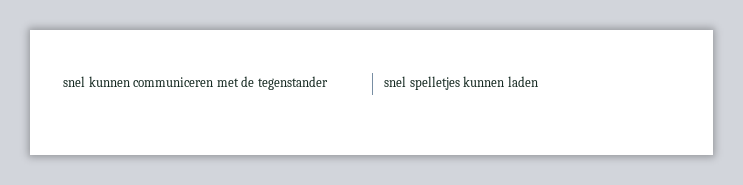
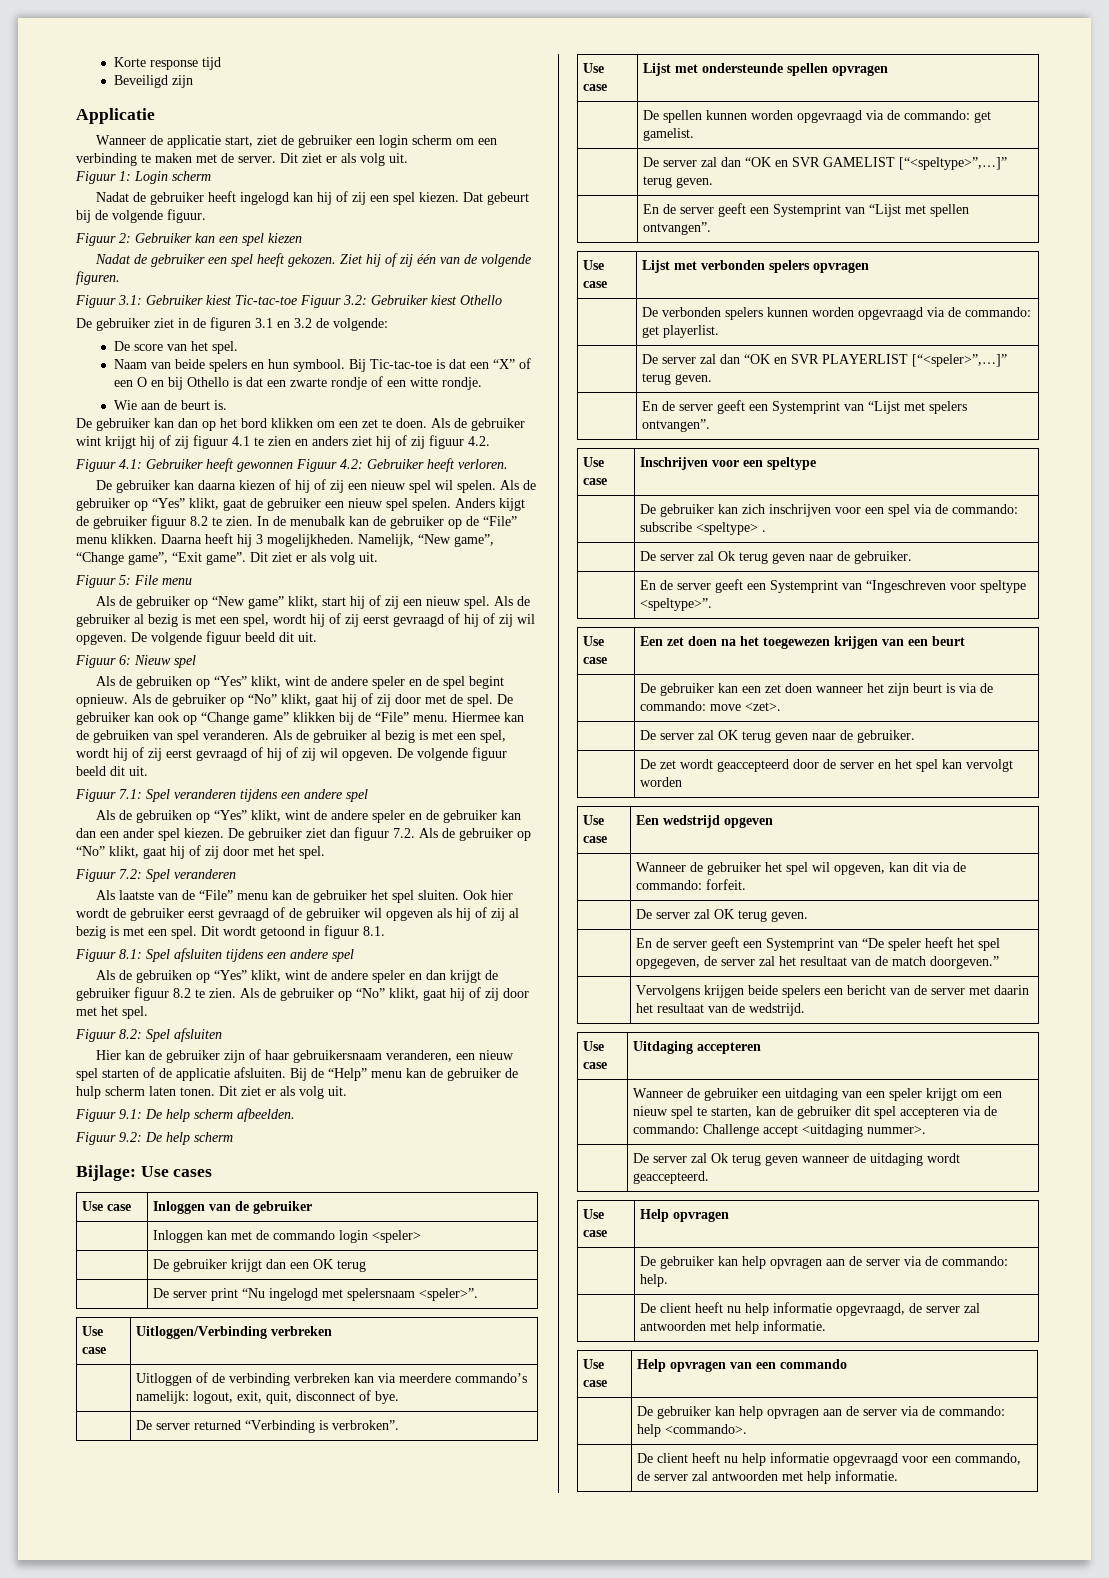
- snel kunnen communiceren met de tegenstander
- snel spelletjes kunnen laden
+ Korte response tijd
+ Beveiligd zijn
+ Applicatie
+ Wanneer de applicatie start, ziet de gebruiker een login scherm om een verbinding te maken met de server. Dit ziet er als volg uit.
+ Figuur 1: Login scherm
+ Nadat de gebruiker heeft ingelogd kan hij of zij een spel kiezen. Dat gebeurt bij de volgende figuur.
+ Figuur 2: Gebruiker kan een spel kiezen
+ Nadat de gebruiker een spel heeft gekozen. Ziet hij of zij één van de volgende figuren.
+ Figuur 3.1: Gebruiker kiest Tic-tac-toe Figuur 3.2: Gebruiker kiest Othello
+ De gebruiker ziet in de figuren 3.1 en 3.2 de volgende:
+ De score van het spel.
+ Naam van beide spelers en hun symbool. Bij Tic-tac-toe is dat een “X” of een O en bij Othello is dat een zwarte rondje of een witte rondje.
+ Wie aan de beurt is.
+ De gebruiker kan dan op het bord klikken om een zet te doen. Als de gebruiker wint krijgt hij of zij figuur 4.1 te zien en anders ziet hij of zij figuur 4.2.
+ Figuur 4.1: Gebruiker heeft gewonnen Figuur 4.2: Gebruiker heeft verloren.
+ De gebruiker kan daarna kiezen of hij of zij een nieuw spel wil spelen. Als de gebruiker op “Yes” klikt, gaat de gebruiker een nieuw spel spelen. Anders kijgt de gebruiker figuur 8.2 te zien. In de menubalk kan de gebruiker op de “File” menu klikken. Daarna heeft hij 3 mogelijkheden. Namelijk, “New game”, “Change game”, “Exit game”. Dit ziet er als volg uit.
+ Figuur 5: File menu
+ Als de gebruiker op “New game” klikt, start hij of zij een nieuw spel. Als de gebruiker al bezig is met een spel, wordt hij of zij eerst gevraagd of hij of zij wil opgeven. De volgende figuur beeld dit uit.
+ Figuur 6: Nieuw spel
+ Als de gebruiken op “Yes” klikt, wint de andere speler en de spel begint opnieuw. Als de gebruiker op “No” klikt, gaat hij of zij door met de spel. De gebruiker kan ook op “Change game” klikken bij de “File” menu. Hiermee kan de gebruiken van spel veranderen. Als de gebruiker al bezig is met een spel, wordt hij of zij eerst gevraagd of hij of zij wil opgeven. De volgende figuur beeld dit uit.
+ Figuur 7.1: Spel veranderen tijdens een andere spel
+ Als de gebruiken op “Yes” klikt, wint de andere speler en de gebruiker kan dan een ander spel kiezen. De gebruiker ziet dan figuur 7.2. Als de gebruiker op “No” klikt, gaat hij of zij door met het spel.
+ Figuur 7.2: Spel veranderen
+ Als laatste van de “File” menu kan de gebruiker het spel sluiten. Ook hier wordt de gebruiker eerst gevraagd of de gebruiker wil opgeven als hij of zij al bezig is met een spel. Dit wordt getoond in figuur 8.1.
+ Figuur 8.1: Spel afsluiten tijdens een andere spel
+ Als de gebruiken op “Yes” klikt, wint de andere speler en dan krijgt de gebruiker figuur 8.2 te zien. Als de gebruiker op “No” klikt, gaat hij of zij door met het spel.
+ Figuur 8.2: Spel afsluiten
+ Hier kan de gebruiker zijn of haar gebruikersnaam veranderen, een nieuw spel starten of de applicatie afsluiten. Bij de “Help” menu kan de gebruiker de hulp scherm laten tonen. Dit ziet er als volg uit.
+ Figuur 9.1: De help scherm afbeelden.
+ Figuur 9.2: De help scherm
+ Bijlage: Use cases
+ Use case | Inloggen van de gebruiker
+ | Inloggen kan met de commando login <speler>
+ | De gebruiker krijgt dan een OK terug
+ | De server print “Nu ingelogd met spelersnaam <speler>”.
+ Use case | Uitloggen/Verbinding verbreken
+ | Uitloggen of de verbinding verbreken kan via meerdere commando’s namelijk: logout, exit, quit, disconnect of bye.
+ | De server returned “Verbinding is verbroken”.
+ Use case | Lijst met ondersteunde spellen opvragen
+ | De spellen kunnen worden opgevraagd via de commando: get gamelist.
+ | De server zal dan “OK en SVR GAMELIST [“<speltype>”,…]” terug geven.
+ | En de server geeft een Systemprint van “Lijst met spellen ontvangen”.
+ Use case | Lijst met verbonden spelers opvragen
+ | De verbonden spelers kunnen worden opgevraagd via de commando: get playerlist.
+ | De server zal dan “OK en SVR PLAYERLIST [“<speler>”,…]” terug geven.
+ | En de server geeft een Systemprint van “Lijst met spelers ontvangen”.
+ Use case | Inschrijven voor een speltype
+ | De gebruiker kan zich inschrijven voor een spel via de commando: subscribe <speltype> .
+ | De server zal Ok terug geven naar de gebruiker.
+ | En de server geeft een Systemprint van “Ingeschreven voor speltype <speltype>”.
+ Use case | Een zet doen na het toegewezen krijgen van een beurt
+ | De gebruiker kan een zet doen wanneer het zijn beurt is via de commando: move <zet>.
+ | De server zal OK terug geven naar de gebruiker.
+ | De zet wordt geaccepteerd door de server en het spel kan vervolgt worden
+ Use case | Een wedstrijd opgeven
+ | Wanneer de gebruiker het spel wil opgeven, kan dit via de commando: forfeit.
+ | De server zal OK terug geven.
+ | En de server geeft een Systemprint van “De speler heeft het spel opgegeven, de server zal het resultaat van de match doorgeven.”
+ | Vervolgens krijgen beide spelers een bericht van de server met daarin het resultaat van de wedstrijd.
+ Use case | Uitdaging accepteren
+ | Wanneer de gebruiker een uitdaging van een speler krijgt om een nieuw spel te starten, kan de gebruiker dit spel accepteren via de commando: Challenge accept <uitdaging nummer>.
+ | De server zal Ok terug geven wanneer de uitdaging wordt geaccepteerd.
+ Use case | Help opvragen
+ | De gebruiker kan help opvragen aan de server via de commando: help.
+ | De client heeft nu help informatie opgevraagd, de server zal antwoorden met help informatie.
+ Use case | Help opvragen van een commando
+ | De gebruiker kan help opvragen aan de server via de commando: help <commando>.
+ | De client heeft nu help informatie opgevraagd voor een commando, de server zal antwoorden met help informatie.

